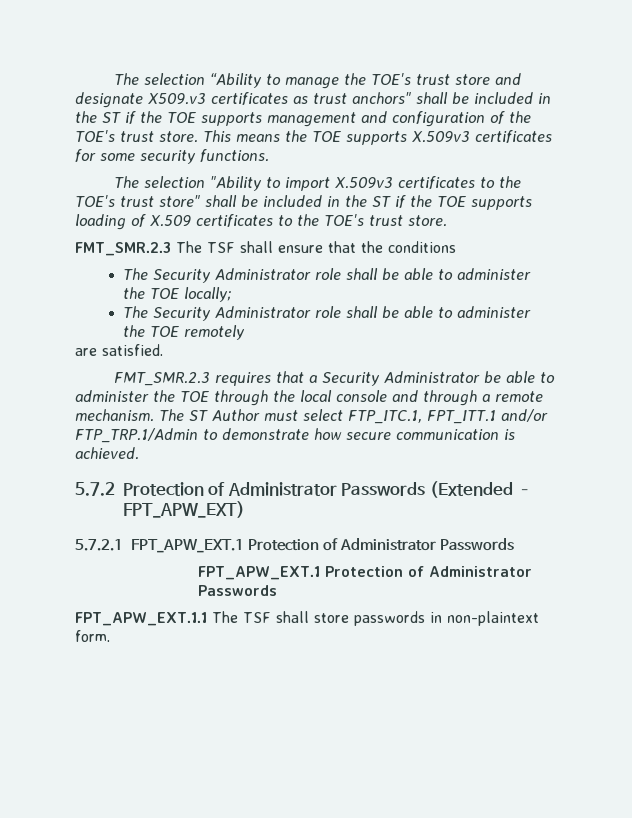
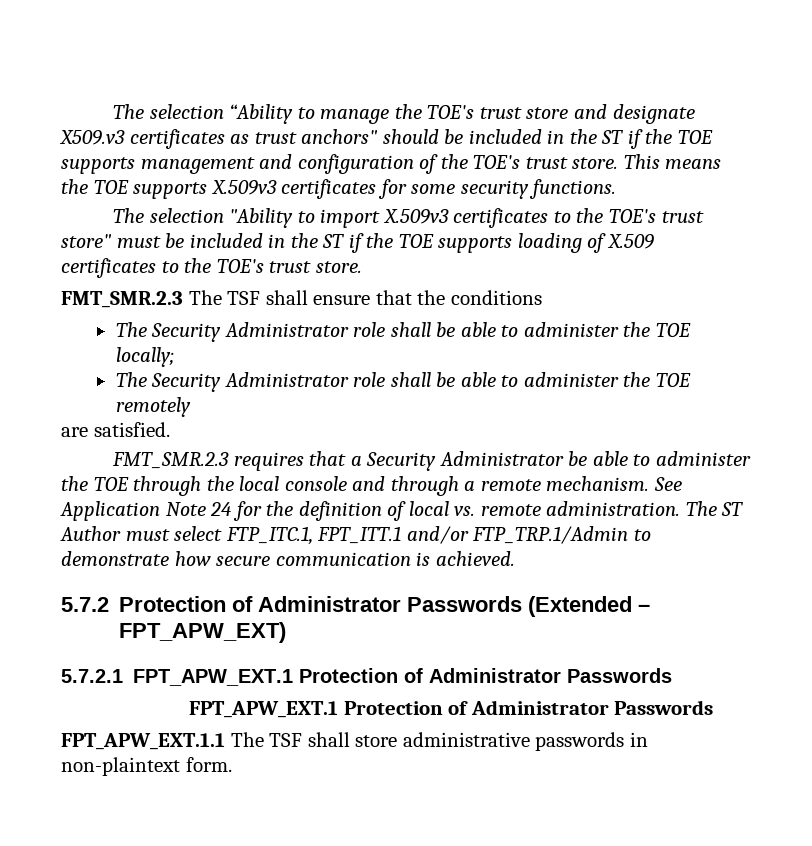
- The selection “Ability to manage the TOE's trust store and designate X509.v3 certificates as trust anchors" shall be included in the ST if the TOE supports management and configuration of the TOE's trust store.
+ The selection “Ability to manage the TOE's trust store and designate X509.v3 certificates as trust anchors" should be included in the ST if the TOE supports management and configuration of the TOE's trust store.
- The selection "Ability to import X.509v3 certificates to the TOE's trust store" shall be included in the ST if the TOE supports loading of X.509 certificates to the TOE's trust store.
+ The selection "Ability to import X.509v3 certificates to the TOE's trust store" must be included in the ST if the TOE supports loading of X.509 certificates to the TOE's trust store.
+ See Application Note 24 for the definition of local vs. remote administration.
- FPT_APW_EXT.1.1 The TSF shall store passwords in non-plaintext form.
+ FPT_APW_EXT.1.1 The TSF shall store administrative passwords in non-plaintext form.

